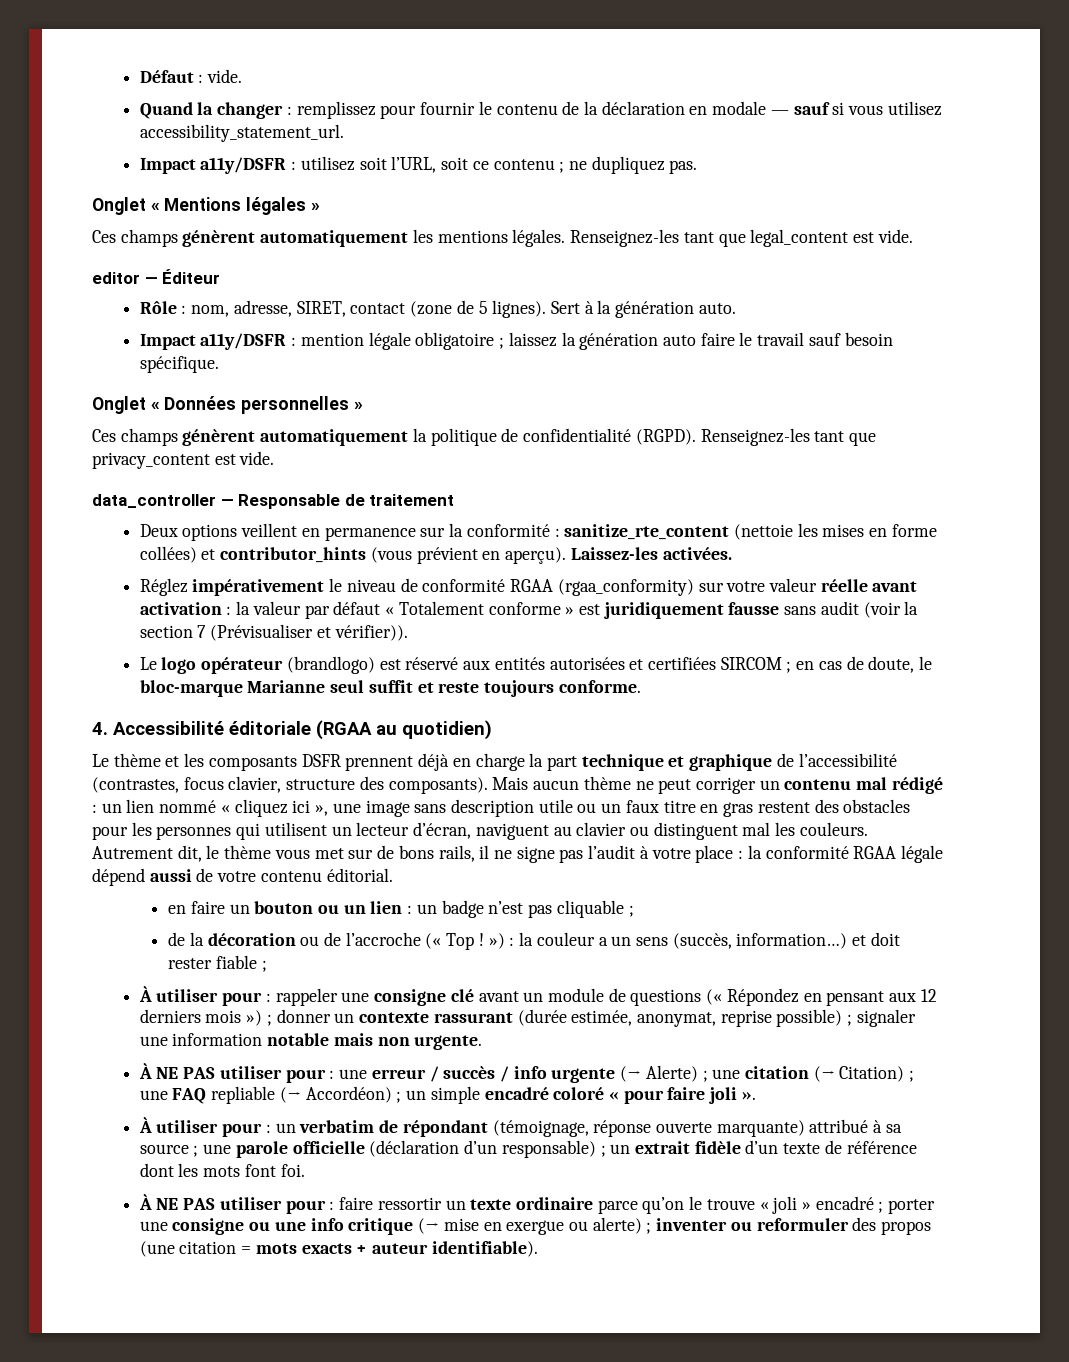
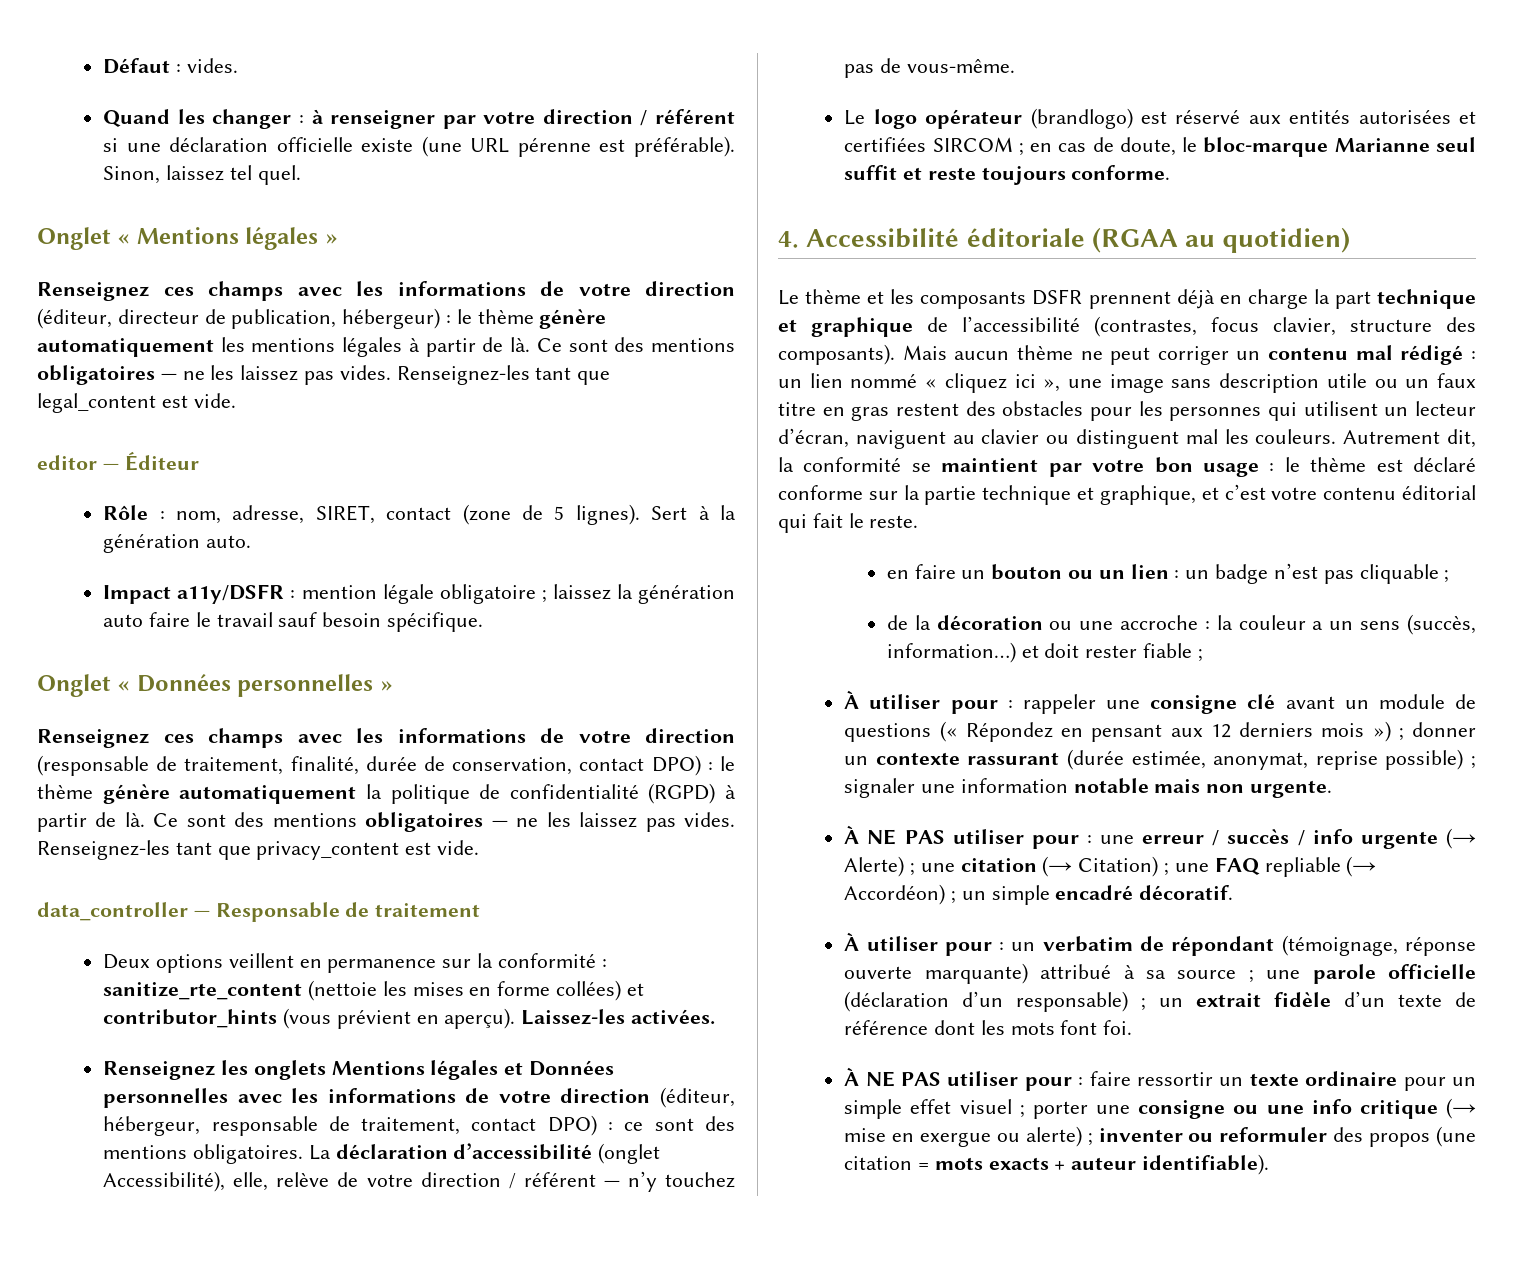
- Défaut : vide.
+ Défaut : vides.
- Quand la changer : remplissez pour fournir le contenu de la déclaration en modale — sauf si vous utilisez accessibility_statement_url.
- Impact a11y/DSFR : utilisez soit l’URL, soit ce contenu ; ne dupliquez pas.
+ Quand les changer : à renseigner par votre direction / référent si une déclaration officielle existe (une URL pérenne est préférable). Sinon, laissez tel quel.
- Ces champs génèrent automatiquement les mentions légales.
+ Renseignez ces champs avec les informations de votre direction (éditeur, directeur de publication, hébergeur) : le thème génère automatiquement les mentions légales à partir de là. Ce sont des mentions obligatoires — ne les laissez pas vides.
- Ces champs génèrent automatiquement la politique de confidentialité (RGPD).
+ Renseignez ces champs avec les informations de votre direction (responsable de traitement, finalité, durée de conservation, contact DPO) : le thème génère automatiquement la politique de confidentialité (RGPD) à partir de là. Ce sont des mentions obligatoires — ne les laissez pas vides.
- Réglez impérativement le niveau de conformité RGAA (rgaa_conformity) sur votre valeur réelle avant activation : la valeur par défaut « Totalement conforme » est juridiquement fausse sans audit (voir la section 7 (Prévisualiser et vérifier)).
+ Renseignez les onglets Mentions légales et Données personnelles avec les informations de votre direction (éditeur, hébergeur, responsable de traitement, contact DPO) : ce sont des mentions obligatoires. La déclaration d’accessibilité (onglet Accessibilité), elle, relève de votre direction / référent — n’y touchez pas de vous-même.
- Autrement dit, le thème vous met sur de bons rails, il ne signe pas l’audit à votre place : la conformité RGAA légale dépend aussi de votre contenu éditorial.
+ Autrement dit, la conformité se maintient par votre bon usage : le thème est déclaré conforme sur la partie technique et graphique, et c’est votre contenu éditorial qui fait le reste.
- de la décoration ou de l’accroche (« Top ! ») : la couleur a un sens (succès, information…) et doit rester fiable ;
+ de la décoration ou une accroche : la couleur a un sens (succès, information…) et doit rester fiable ;
- À NE PAS utiliser pour : une erreur / succès / info urgente (→ Alerte) ; une citation (→ Citation) ; une FAQ repliable (→ Accordéon) ; un simple encadré coloré « pour faire joli ».
+ À NE PAS utiliser pour : une erreur / succès / info urgente (→ Alerte) ; une citation (→ Citation) ; une FAQ repliable (→ Accordéon) ; un simple encadré décoratif.
- À NE PAS utiliser pour : faire ressortir un texte ordinaire parce qu’on le trouve « joli » encadré ; porter une consigne ou une info critique (→ mise en exergue ou alerte) ; inventer ou reformuler des propos (une citation = mots exacts + auteur identifiable).
+ À NE PAS utiliser pour : faire ressortir un texte ordinaire pour un simple effet visuel ; porter une consigne ou une info critique (→ mise en exergue ou alerte) ; inventer ou reformuler des propos (une citation = mots exacts + auteur identifiable).

